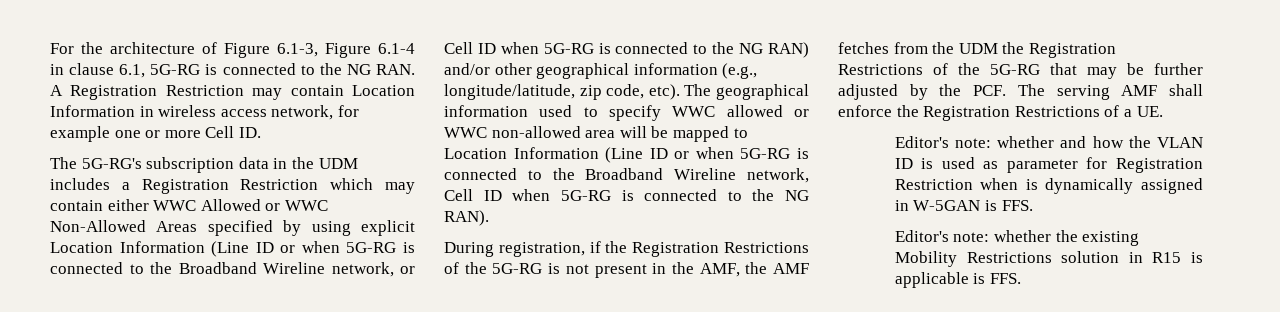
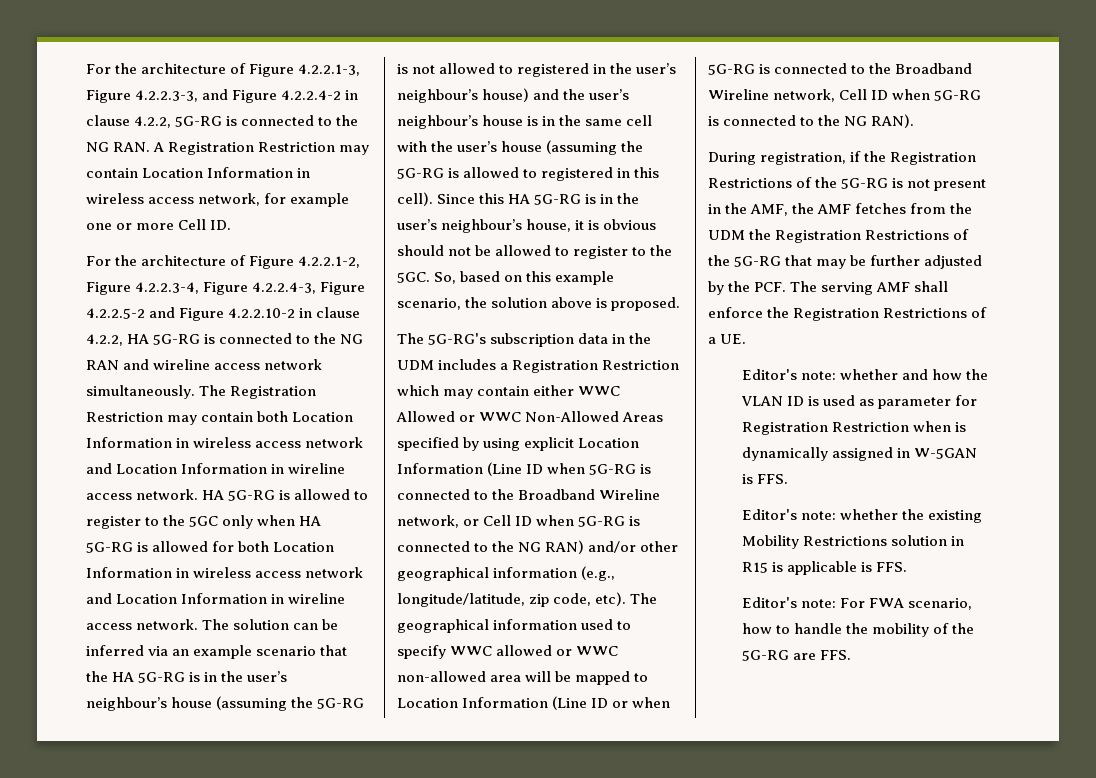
- For the architecture of Figure 6.1-3, Figure 6.1-4 in clause 6.1, 5G-RG is connected to the NG RAN. A Registration Restriction may contain Location Information in wireless access network, for example one or more Cell ID.
+ For the architecture of Figure 4.2.2.1-3, Figure 4.2.2.3-3, and Figure 4.2.2.4-2 in clause 4.2.2, 5G-RG is connected to the NG RAN. A Registration Restriction may contain Location Information in wireless access network, for example one or more Cell ID.
+ For the architecture of Figure 4.2.2.1-2, Figure 4.2.2.3-4, Figure 4.2.2.4-3, Figure 4.2.2.5-2 and Figure 4.2.2.10-2 in clause 4.2.2, HA 5G-RG is connected to the NG RAN and wireline access network simultaneously. The Registration Restriction may contain both Location Information in wireless access network and Location Information in wireline access network. HA 5G-RG is allowed to register to the 5GC only when HA 5G-RG is allowed for both Location Information in wireless access network and Location Information in wireline access network. The solution can be inferred via an example scenario that the HA 5G-RG is in the user’s neighbour’s house (assuming the 5G-RG is not allowed to registered in the user’s neighbour’s house) and the user’s neighbour’s house is in the same cell with the user’s house (assuming the 5G-RG is allowed to registered in this cell). Since this HA 5G-RG is in the user’s neighbour’s house, it is obvious should not be allowed to register to the 5GC. So, based on this example scenario, the solution above is proposed.
- The 5G-RG's subscription data in the UDM includes a Registration Restriction which may contain either WWC Allowed or WWC Non-Allowed Areas specified by using explicit Location Information (Line ID or when 5G-RG is connected to the Broadband Wireline network, or Cell ID when 5G-RG is connected to the NG RAN) and/or other geographical information (e.g., longitude/latitude, zip code, etc).
+ The 5G-RG's subscription data in the UDM includes a Registration Restriction which may contain either WWC Allowed or WWC Non-Allowed Areas specified by using explicit Location Information (Line ID when 5G-RG is connected to the Broadband Wireline network, or Cell ID when 5G-RG is connected to the NG RAN) and/or other geographical information (e.g., longitude/latitude, zip code, etc).
+ Editor's note: For FWA scenario, how to handle the mobility of the 5G-RG are FFS.

